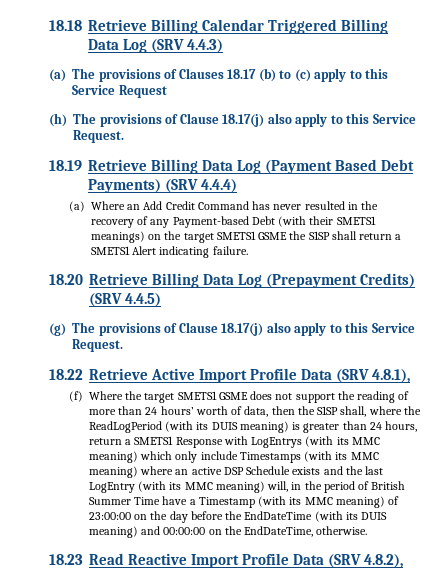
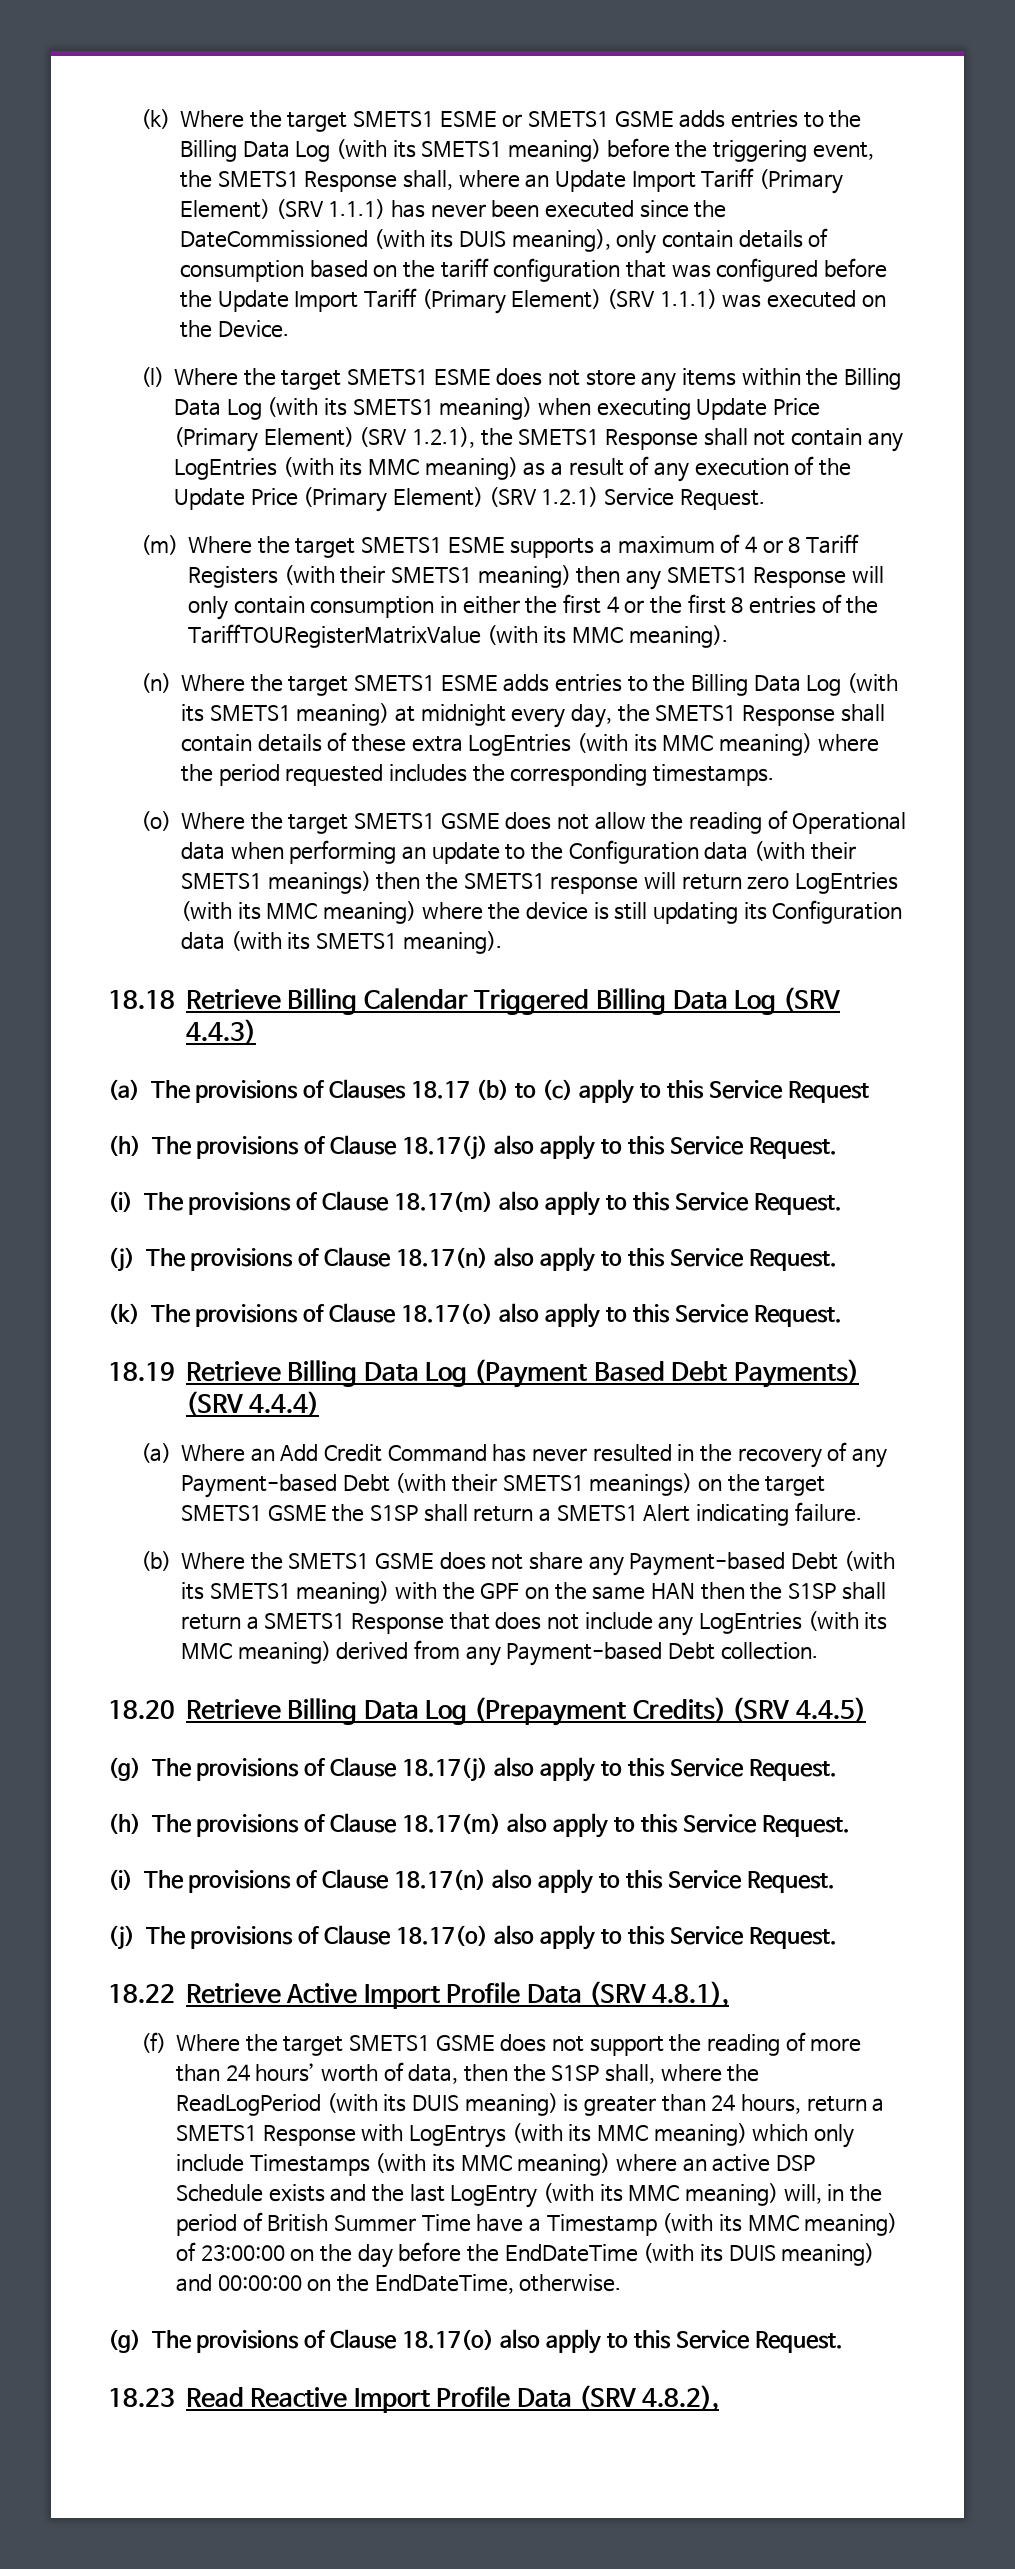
+ (k) Where the target SMETS1 ESME or SMETS1 GSME adds entries to the Billing Data Log (with its SMETS1 meaning) before the triggering event, the SMETS1 Response shall, where an Update Import Tariff (Primary Element) (SRV 1.1.1) has never been executed since the DateCommissioned (with its DUIS meaning), only contain details of consumption based on the tariff configuration that was configured before the Update Import Tariff (Primary Element) (SRV 1.1.1) was executed on the Device.
+ (l) Where the target SMETS1 ESME does not store any items within the Billing Data Log (with its SMETS1 meaning) when executing Update Price (Primary Element) (SRV 1.2.1), the SMETS1 Response shall not contain any LogEntries (with its MMC meaning) as a result of any execution of the Update Price (Primary Element) (SRV 1.2.1) Service Request.
+ (m) Where the target SMETS1 ESME supports a maximum of 4 or 8 Tariff Registers (with their SMETS1 meaning) then any SMETS1 Response will only contain consumption in either the first 4 or the first 8 entries of the TariffTOURegisterMatrixValue (with its MMC meaning).
+ (n) Where the target SMETS1 ESME adds entries to the Billing Data Log (with its SMETS1 meaning) at midnight every day, the SMETS1 Response shall contain details of these extra LogEntries (with its MMC meaning) where the period requested includes the corresponding timestamps.
+ (o) Where the target SMETS1 GSME does not allow the reading of Operational data when performing an update to the Configuration data (with their SMETS1 meanings) then the SMETS1 response will return zero LogEntries (with its MMC meaning) where the device is still updating its Configuration data (with its SMETS1 meaning).
+ (i) The provisions of Clause 18.17(m) also apply to this Service Request.
+ (j) The provisions of Clause 18.17(n) also apply to this Service Request.
+ (k) The provisions of Clause 18.17(o) also apply to this Service Request.
+ (b) Where the SMETS1 GSME does not share any Payment-based Debt (with its SMETS1 meaning) with the GPF on the same HAN then the S1SP shall return a SMETS1 Response that does not include any LogEntries (with its MMC meaning) derived from any Payment-based Debt collection.
+ (h) The provisions of Clause 18.17(m) also apply to this Service Request.
+ (i) The provisions of Clause 18.17(n) also apply to this Service Request.
+ (j) The provisions of Clause 18.17(o) also apply to this Service Request.
+ (g) The provisions of Clause 18.17(o) also apply to this Service Request.

